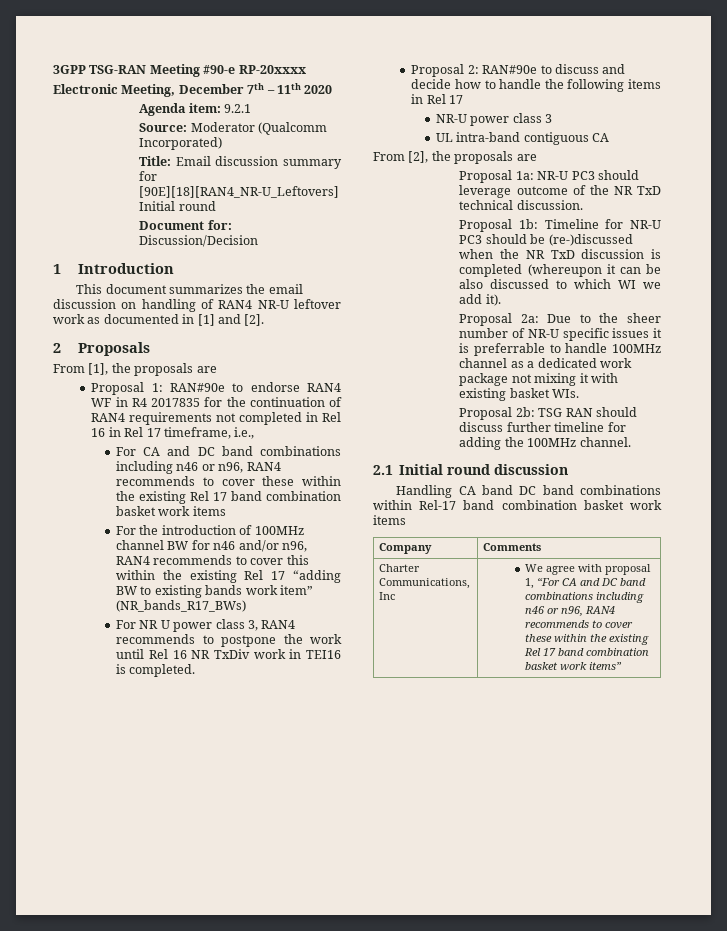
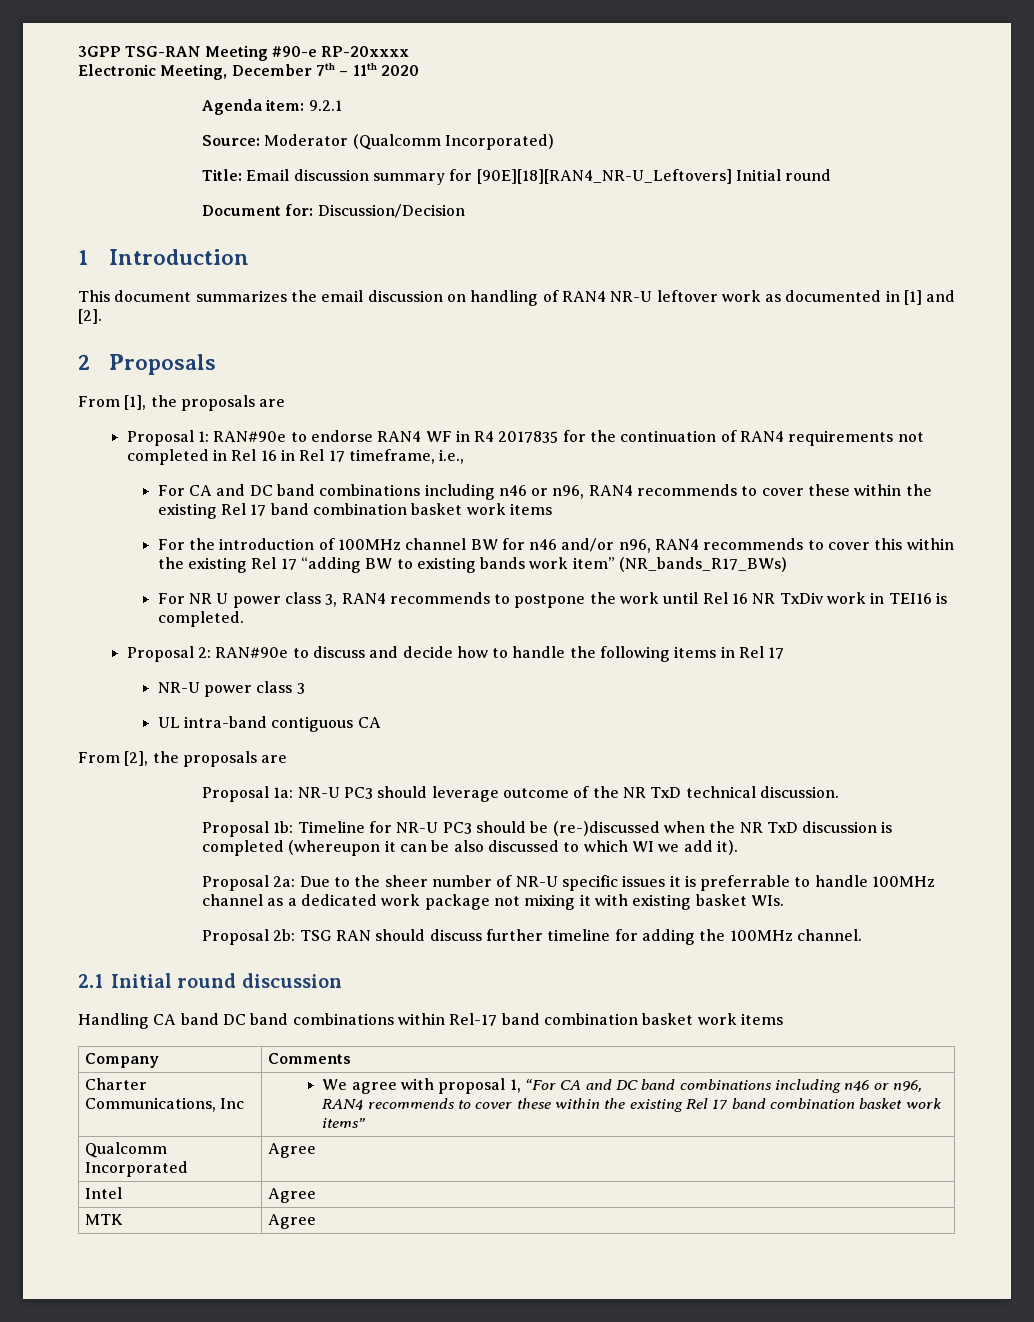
+ Qualcomm Incorporated | Agree
+ Intel | Agree
+ MTK | Agree

